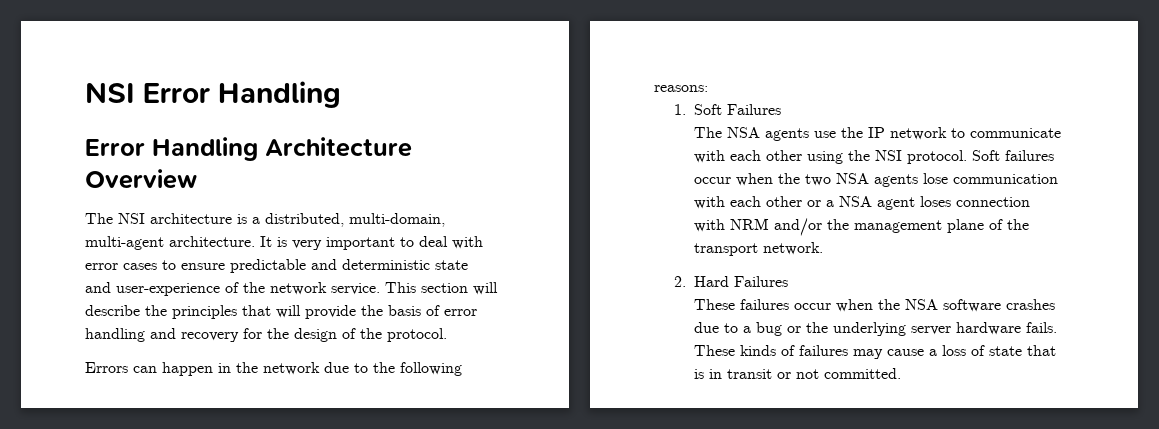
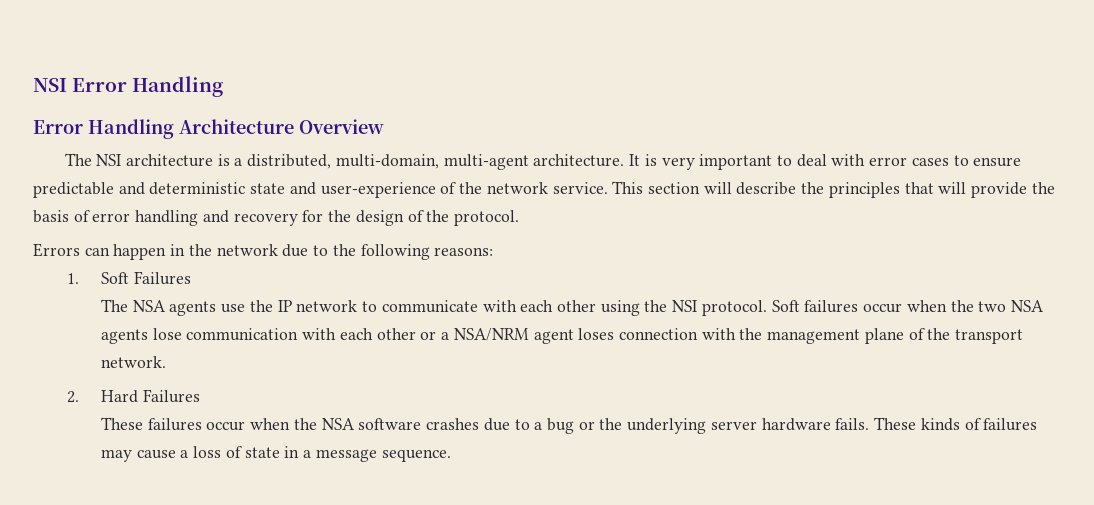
- Soft failures occur when the two NSA agents lose communication with each other or a NSA agent loses connection with NRM and/or the management plane of the transport network.
+ Soft failures occur when the two NSA agents lose communication with each other or a NSA/NRM agent loses connection with the management plane of the transport network.
- These kinds of failures may cause a loss of state that is in transit or not committed.
+ These kinds of failures may cause a loss of state in a message sequence.

